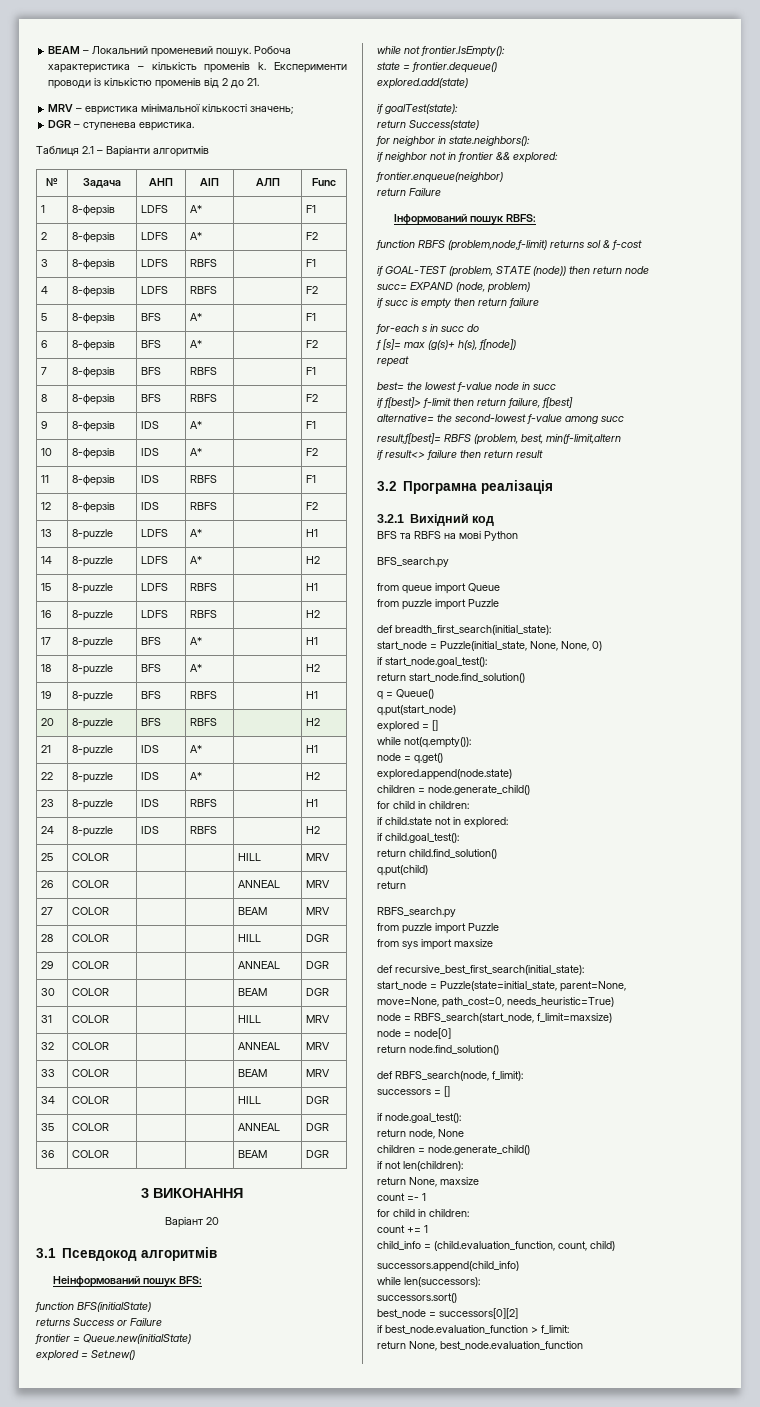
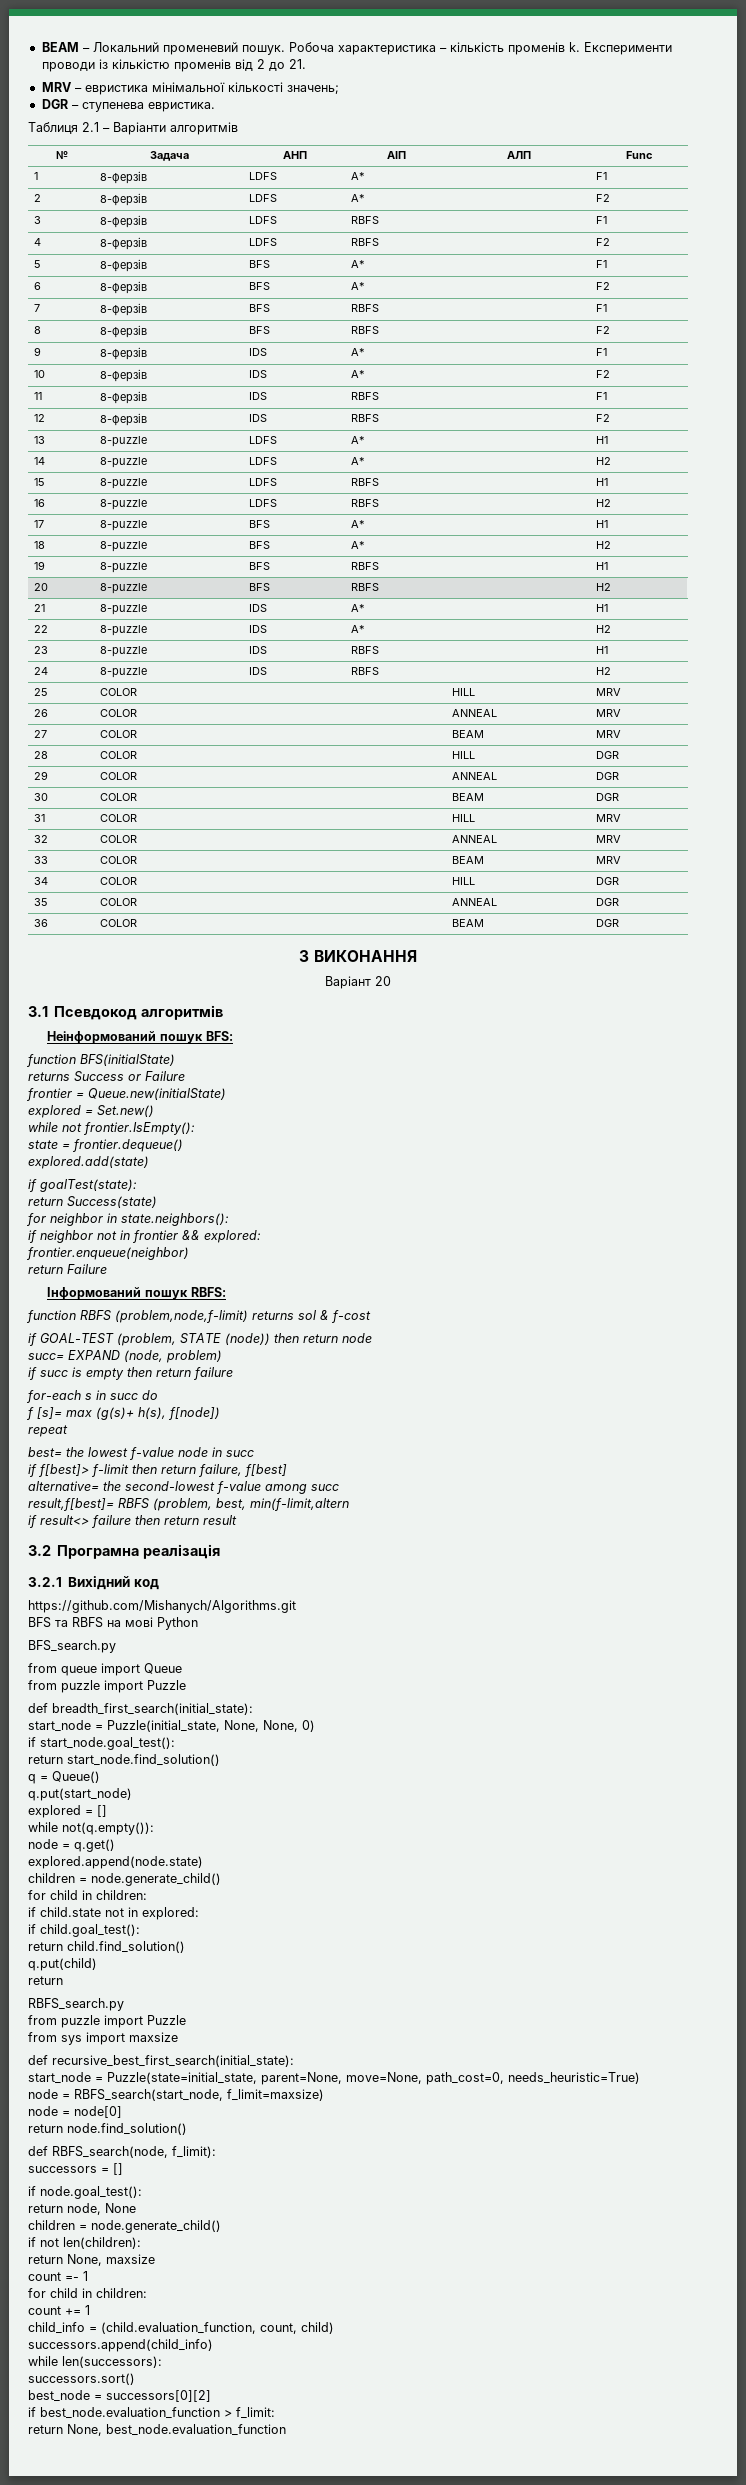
+ https://github.com/Mishanych/Algorithms.git

